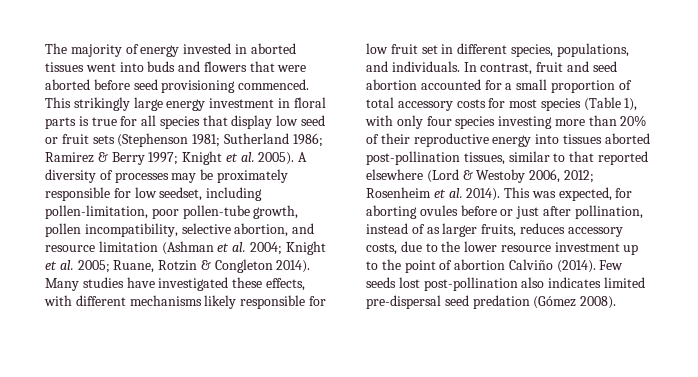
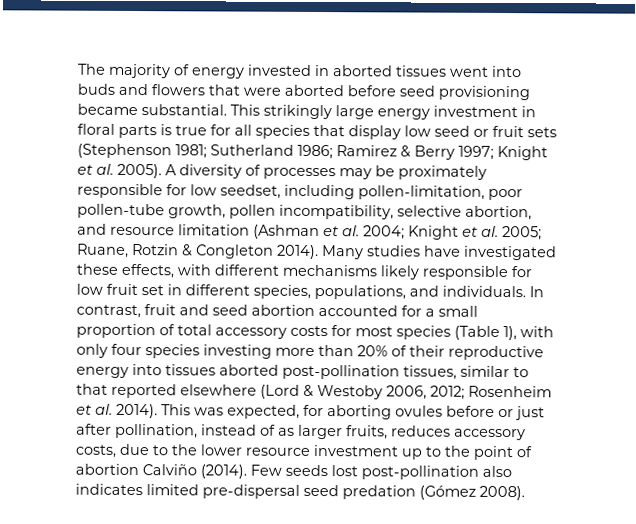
- The majority of energy invested in aborted tissues went into buds and flowers that were aborted before seed provisioning commenced.
+ The majority of energy invested in aborted tissues went into buds and flowers that were aborted before seed provisioning became substantial.

